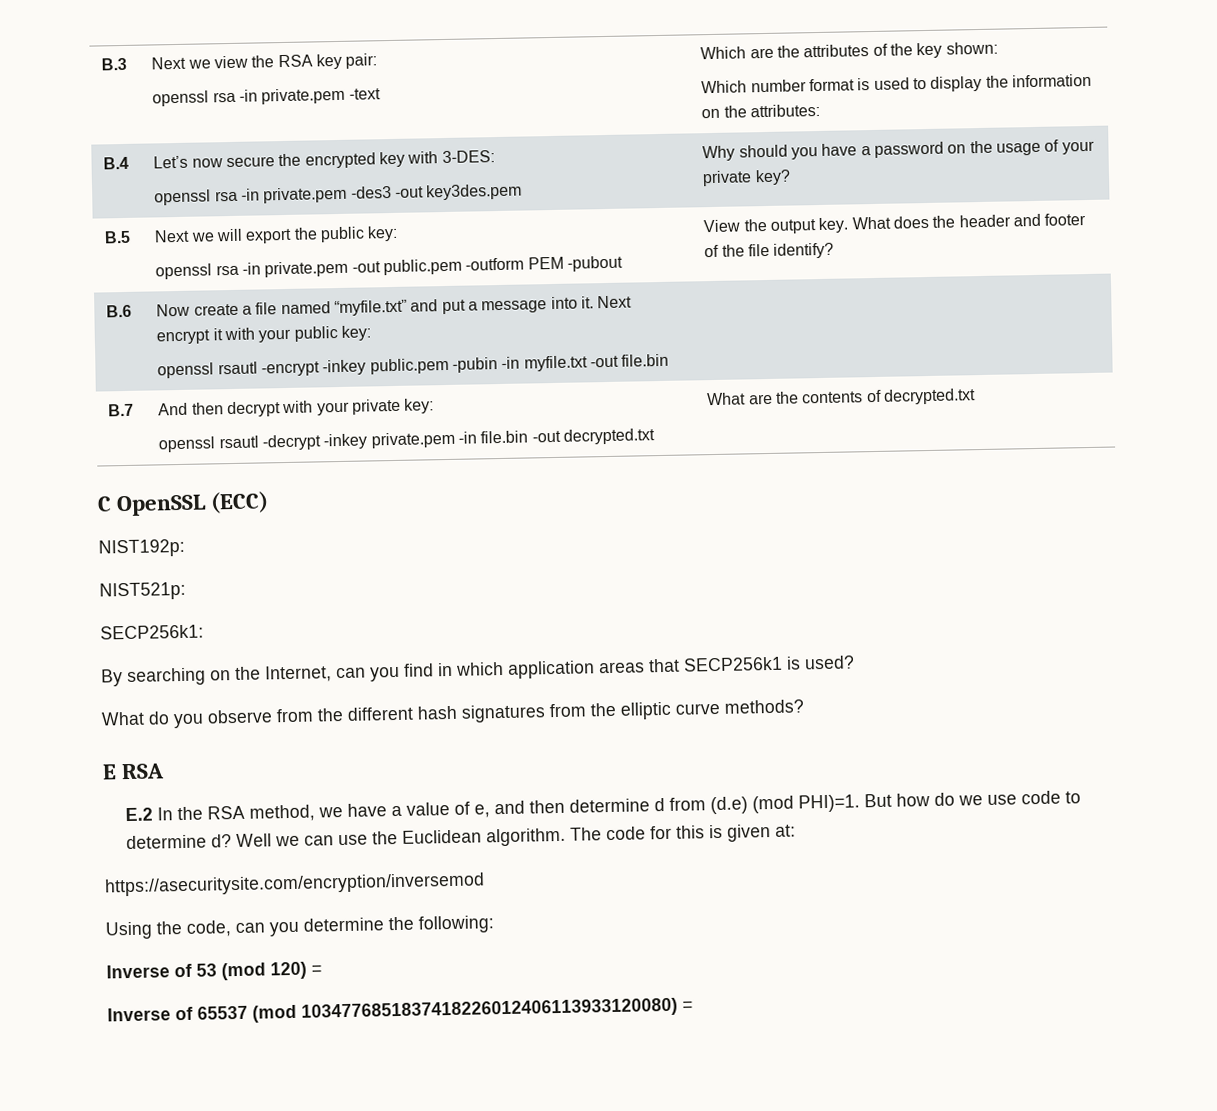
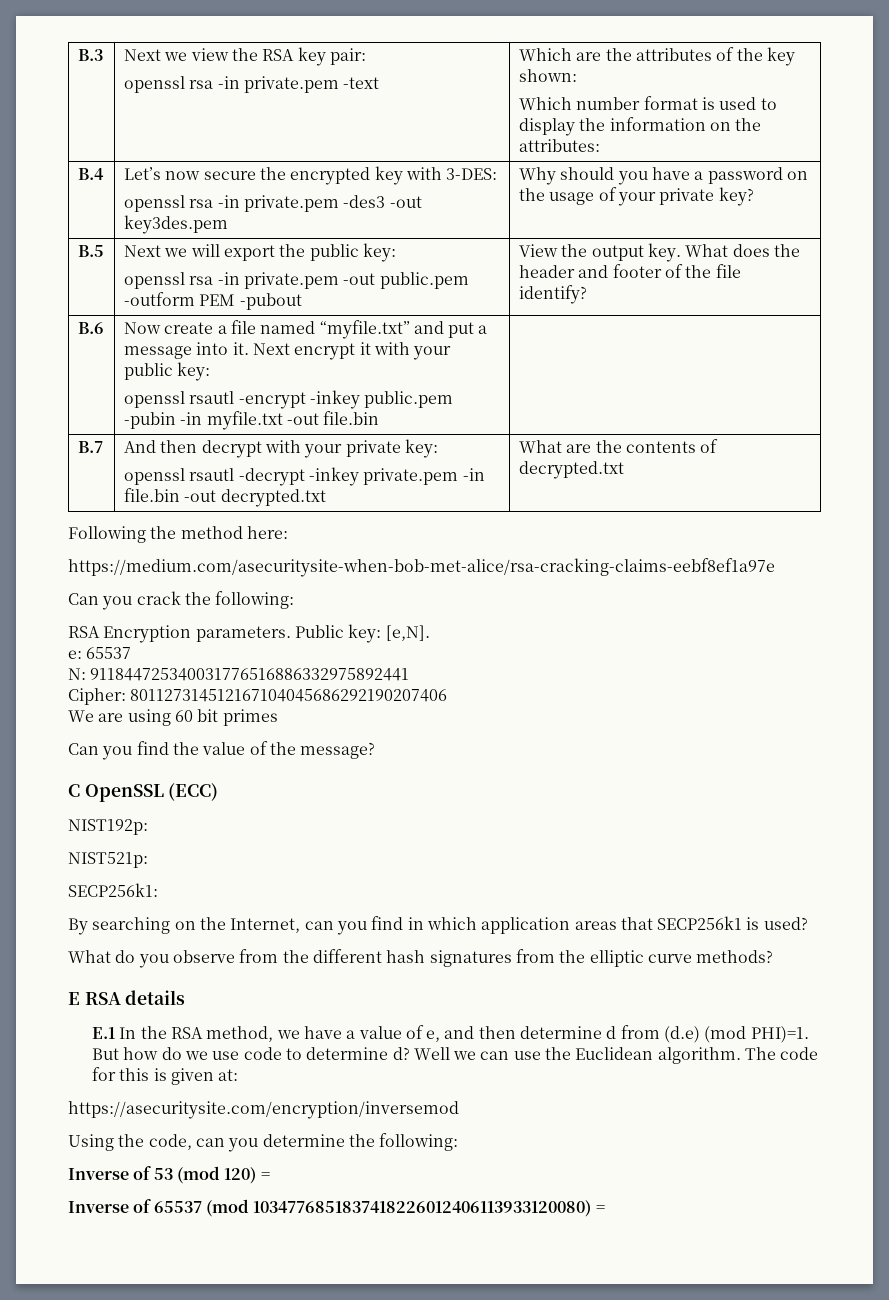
+ Following the method here:
+ https://medium.com/asecuritysite-when-bob-met-alice/rsa-cracking-claims-eebf8ef1a97e
+ Can you crack the following:
+ RSA Encryption parameters. Public key: [e,N].
+ e: 65537
+ N: 911844725340031776516886332975892441
+ Cipher: 801127314512167104045686292190207406
+ We are using 60 bit primes
+ Can you find the value of the message?
- E RSA
- E.2 In the RSA method, we have a value of e, and then determine d from (d.e) (mod PHI)=1.
+ E RSA details
+ E.1 In the RSA method, we have a value of e, and then determine d from (d.e) (mod PHI)=1.

